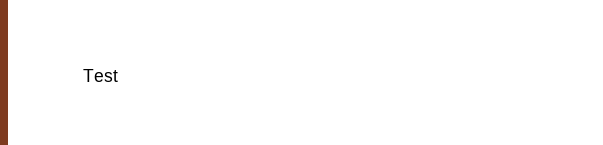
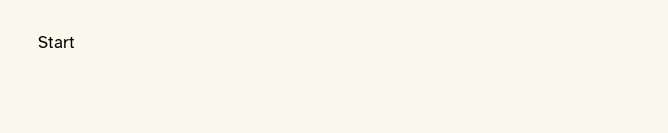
- Test
+ Start

